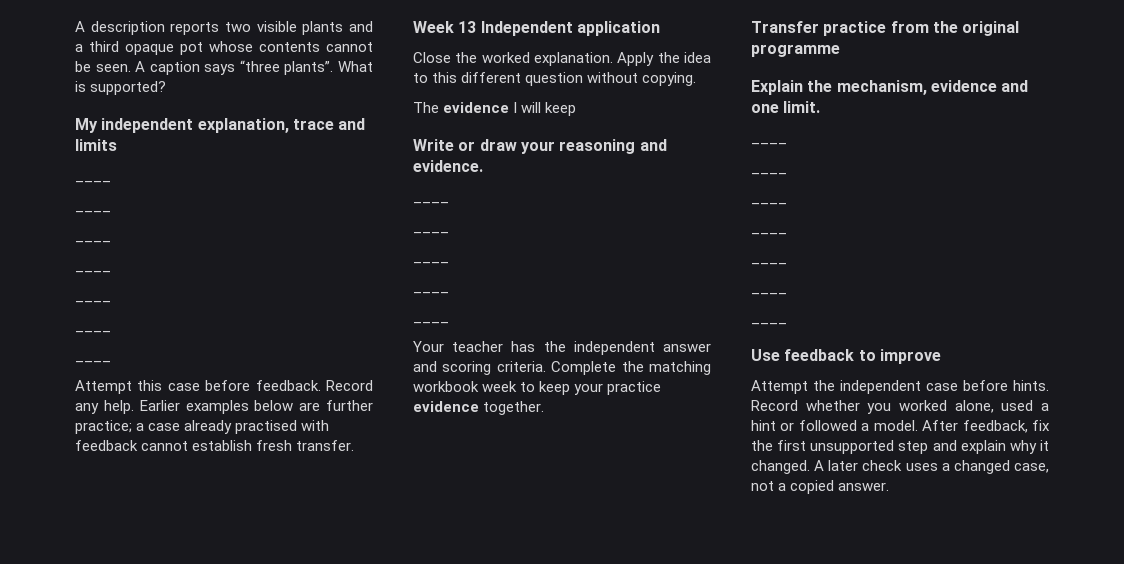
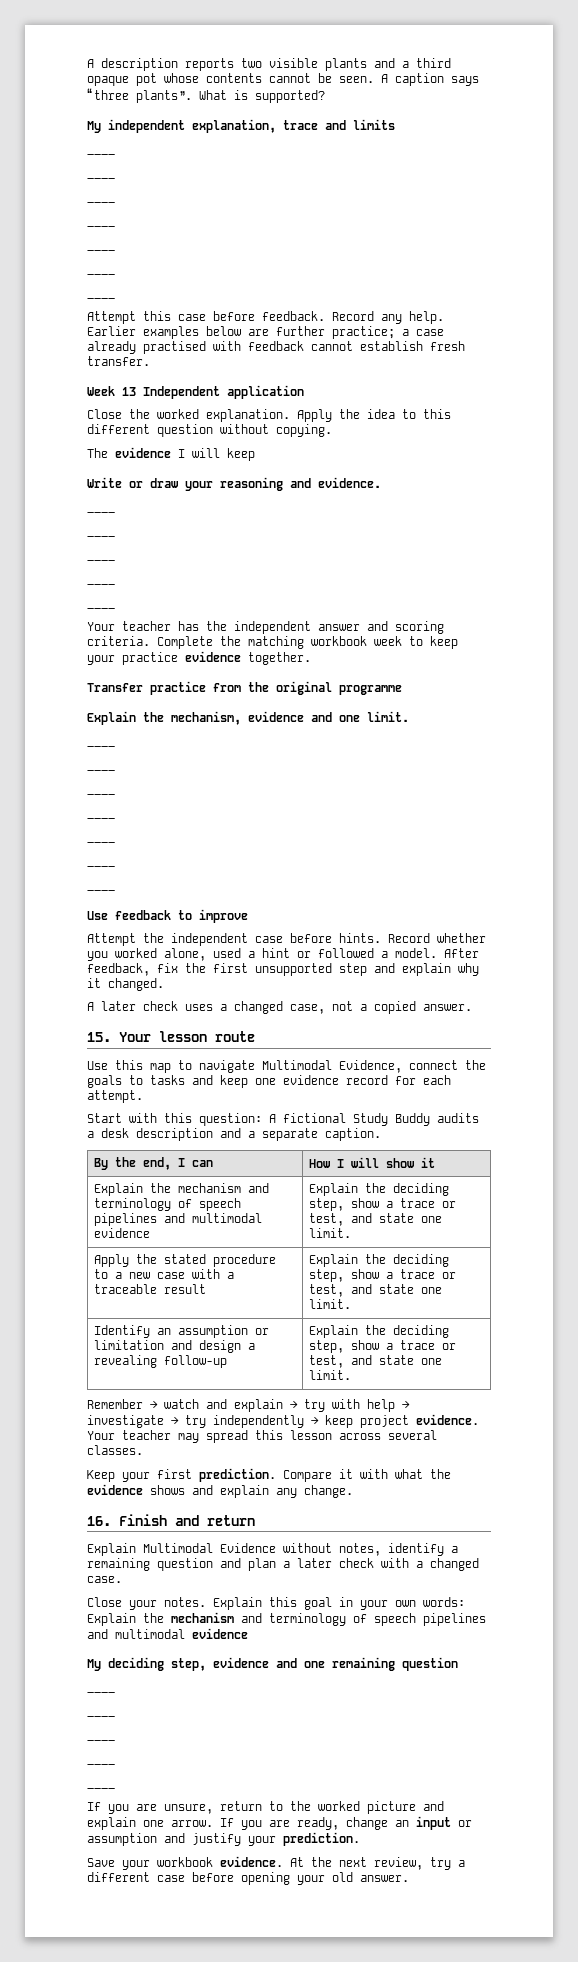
- After feedback, fix the first unsupported step and explain why it changed. A later check uses a changed case, not a copied answer.
+ After feedback, fix the first unsupported step and explain why it changed.
+ A later check uses a changed case, not a copied answer.
+ 15. Your lesson route
+ Use this map to navigate Multimodal Evidence, connect the goals to tasks and keep one evidence record for each attempt.
+ Start with this question: A fictional Study Buddy audits a desk description and a separate caption.
+ By the end, I can | How I will show it
+ Explain the mechanism and terminology of speech pipelines and multimodal evidence | Explain the deciding step, show a trace or test, and state one limit.
+ Apply the stated procedure to a new case with a traceable result | Explain the deciding step, show a trace or test, and state one limit.
+ Identify an assumption or limitation and design a revealing follow-up | Explain the deciding step, show a trace or test, and state one limit.
+ Remember → watch and explain → try with help → investigate → try independently → keep project evidence. Your teacher may spread this lesson across several classes.
+ Keep your first prediction. Compare it with what the evidence shows and explain any change.
+ 16. Finish and return
+ Explain Multimodal Evidence without notes, identify a remaining question and plan a later check with a changed case.
+ Close your notes. Explain this goal in your own words: Explain the mechanism and terminology of speech pipelines and multimodal evidence
+ My deciding step, evidence and one remaining question
+ ____
+ ____
+ ____
+ ____
+ ____
+ If you are unsure, return to the worked picture and explain one arrow. If you are ready, change an input or assumption and justify your prediction.
+ Save your workbook evidence. At the next review, try a different case before opening your old answer.

